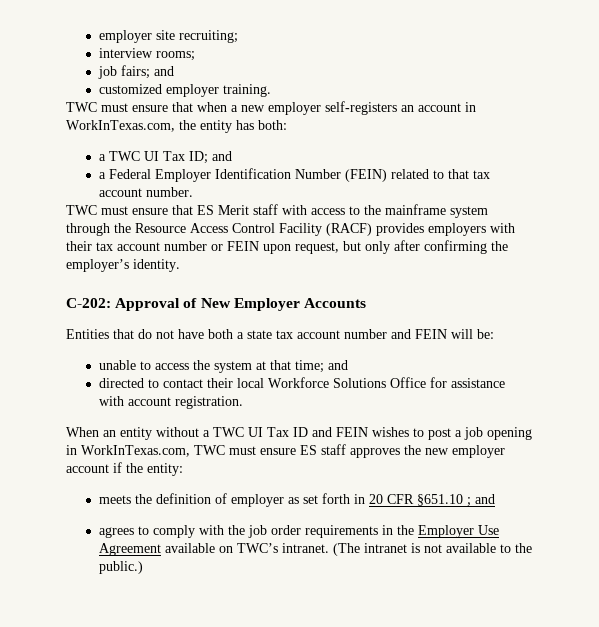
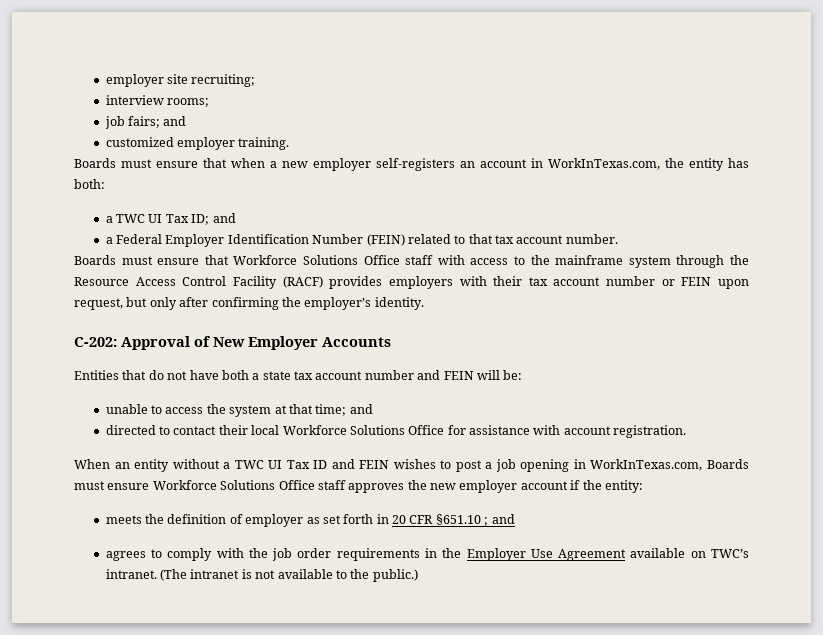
- TWC must ensure that when a new employer self-registers an account in WorkInTexas.com, the entity has both:
+ Boards must ensure that when a new employer self-registers an account in WorkInTexas.com, the entity has both:
- TWC must ensure that ES Merit staff with access to the mainframe system through the Resource Access Control Facility (RACF) provides employers with their tax account number or FEIN upon request, but only after confirming the employer’s identity.
+ Boards must ensure that Workforce Solutions Office staff with access to the mainframe system through the Resource Access Control Facility (RACF) provides employers with their tax account number or FEIN upon request, but only after confirming the employer’s identity.
- When an entity without a TWC UI Tax ID and FEIN wishes to post a job opening in WorkInTexas.com, TWC must ensure ES staff approves the new employer account if the entity:
+ When an entity without a TWC UI Tax ID and FEIN wishes to post a job opening in WorkInTexas.com, Boards must ensure Workforce Solutions Office staff approves the new employer account if the entity:

